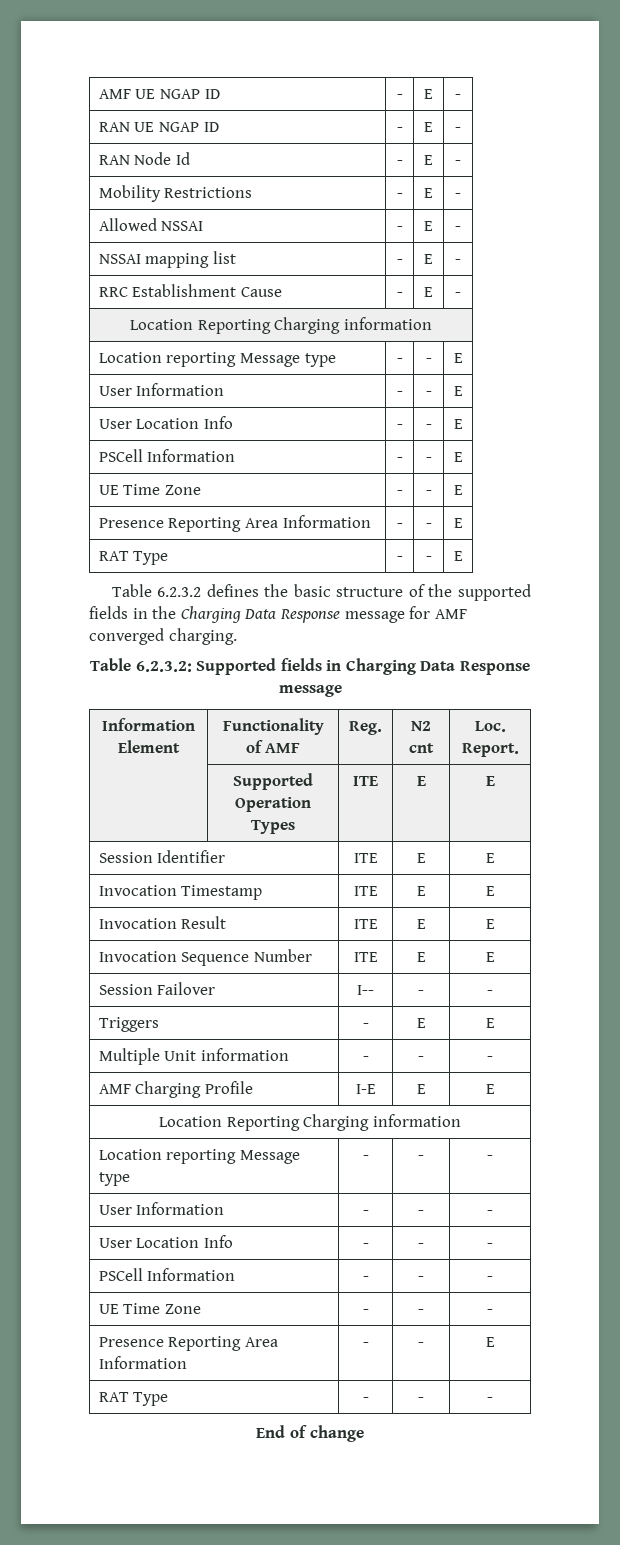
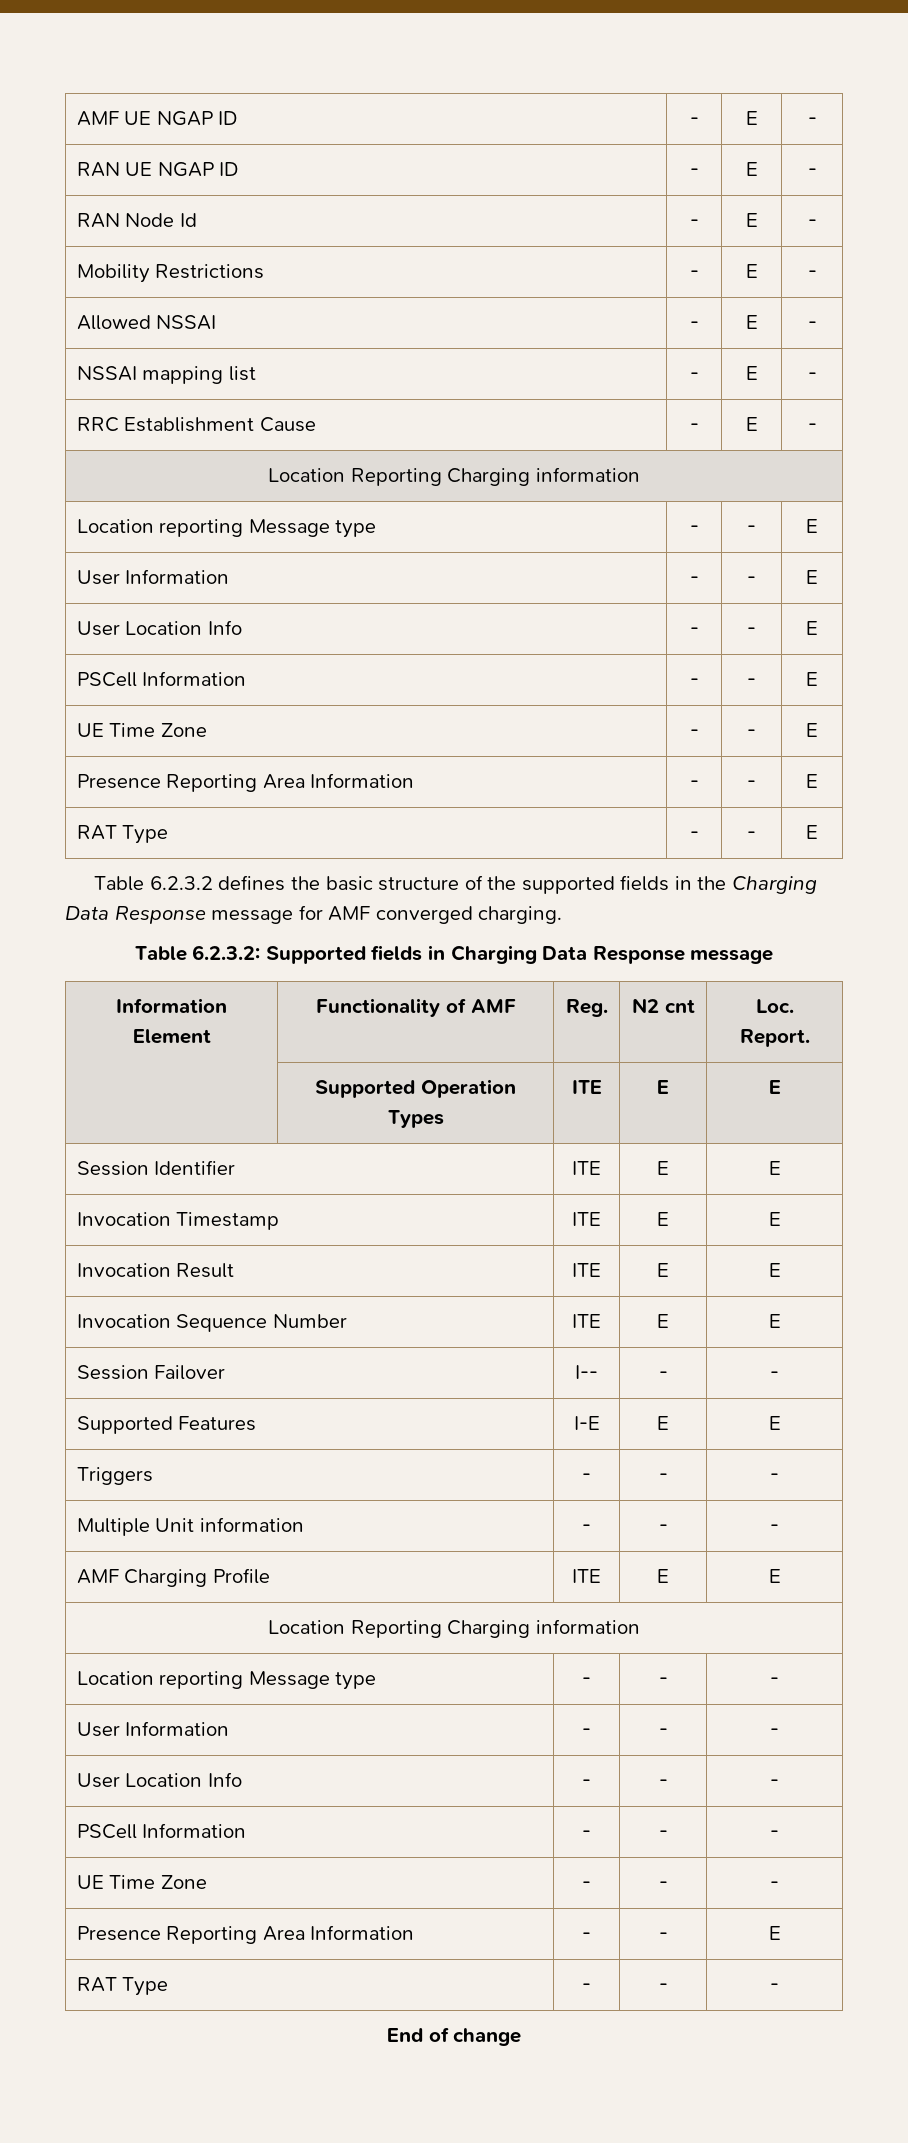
+ Supported Features | I-E | E | E
- Triggers | - | E | E
+ Triggers | - | - | -
- AMF Charging Profile | I-E | E | E
+ AMF Charging Profile | ITE | E | E

